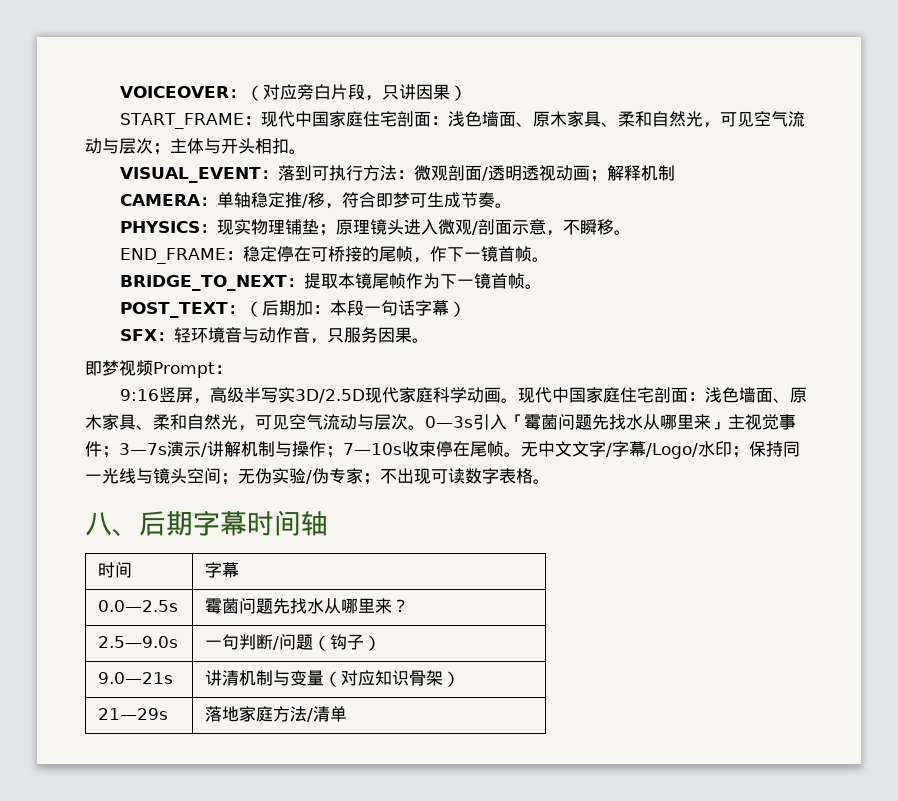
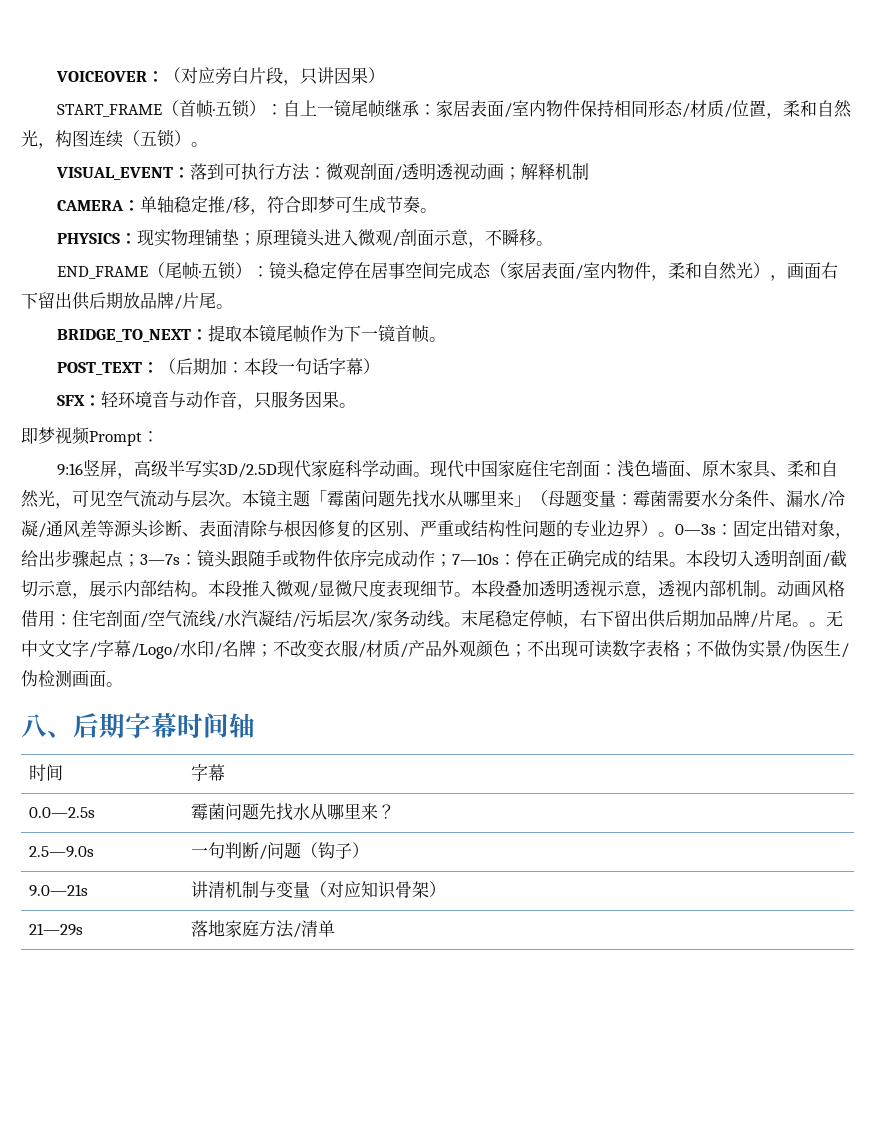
- START_FRAME：现代中国家庭住宅剖面：浅色墙面、原木家具、柔和自然光，可见空气流动与层次；主体与开头相扣。
+ START_FRAME（首帧·五锁）：自上一镜尾帧继承：家居表面/室内物件保持相同形态/材质/位置，柔和自然光，构图连续（五锁）。
- END_FRAME：稳定停在可桥接的尾帧，作下一镜首帧。
+ END_FRAME（尾帧·五锁）：镜头稳定停在居事空间完成态（家居表面/室内物件，柔和自然光），画面右下留出供后期放品牌/片尾。
- 0—3s引入「霉菌问题先找水从哪里来」主视觉事件；3—7s演示/讲解机制与操作；7—10s收束停在尾帧。
+ 本镜主题「霉菌问题先找水从哪里来」（母题变量：霉菌需要水分条件、漏水/冷凝/通风差等源头诊断、表面清除与根因修复的区别、严重或结构性问题的专业边界）。0—3s：固定出错对象，给出步骤起点；3—7s：镜头跟随手或物件依序完成动作；7—10s：停在正确完成的结果。本段切入透明剖面/截切示意，展示内部结构。本段推入微观/显微尺度表现细节。本段叠加透明透视示意，透视内部机制。动画风格借用：住宅剖面/空气流线/水汽凝结/污垢层次/家务动线。末尾稳定停帧，右下留出供后期加品牌/片尾。。
- 无中文文字/字幕/Logo/水印；保持同一光线与镜头空间；无伪实验/伪专家；不出现可读数字表格。
+ 无中文文字/字幕/Logo/水印/名牌；不改变衣服/材质/产品外观颜色；不出现可读数字表格；不做伪实景/伪医生/伪检测画面。

